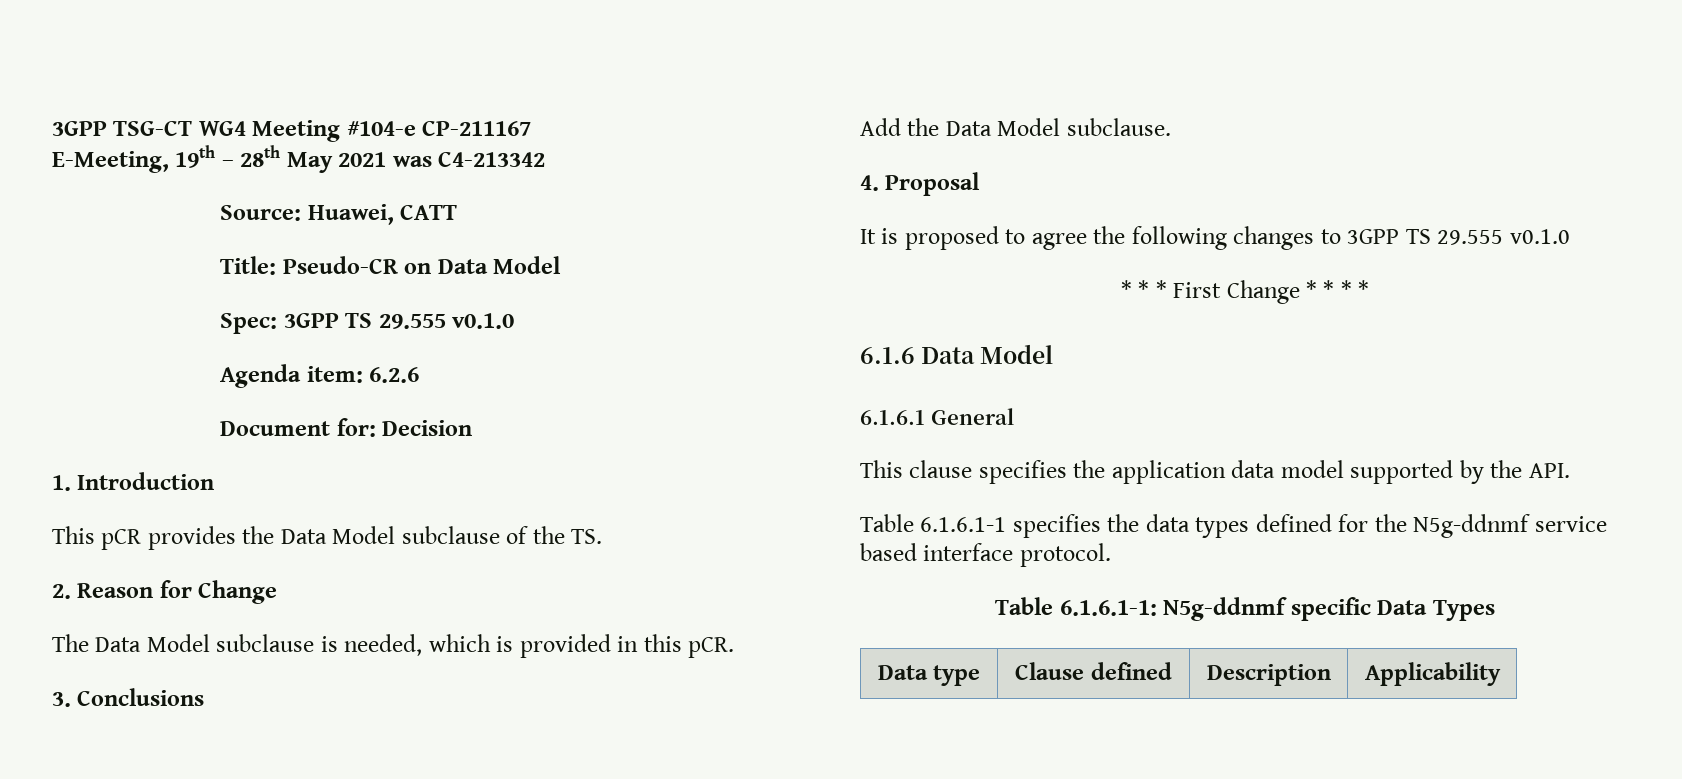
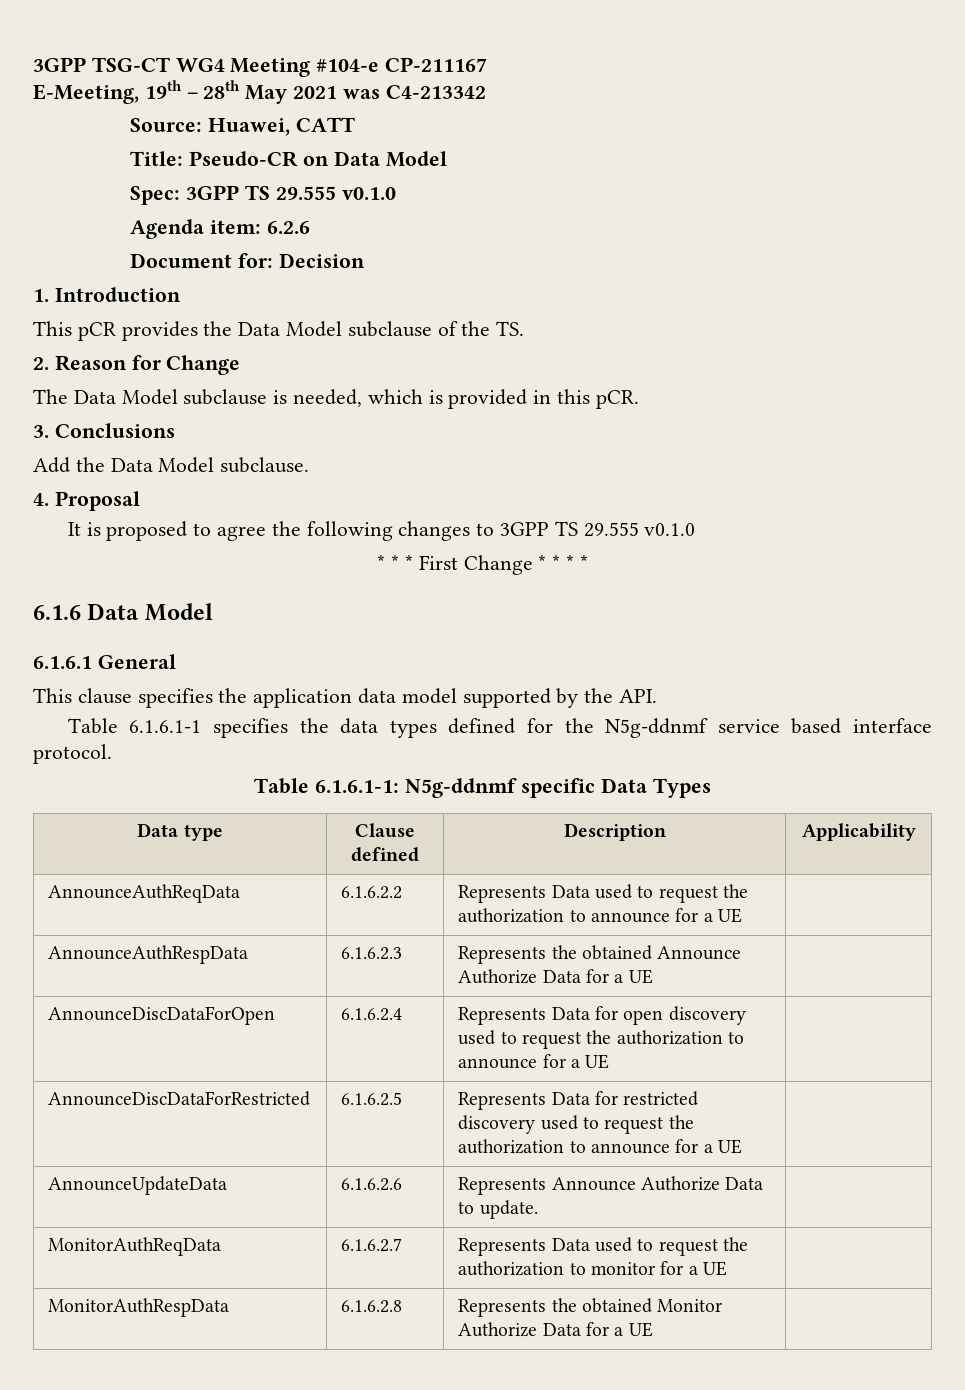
+ AnnounceAuthReqData | 6.1.6.2.2 | Represents Data used to request the authorization to announce for a UE |
+ AnnounceAuthRespData | 6.1.6.2.3 | Represents the obtained Announce Authorize Data for a UE |
+ AnnounceDiscDataForOpen | 6.1.6.2.4 | Represents Data for open discovery used to request the authorization to announce for a UE |
+ AnnounceDiscDataForRestricted | 6.1.6.2.5 | Represents Data for restricted discovery used to request the authorization to announce for a UE |
+ AnnounceUpdateData | 6.1.6.2.6 | Represents Announce Authorize Data to update. |
+ MonitorAuthReqData | 6.1.6.2.7 | Represents Data used to request the authorization to monitor for a UE |
+ MonitorAuthRespData | 6.1.6.2.8 | Represents the obtained Monitor Authorize Data for a UE |

